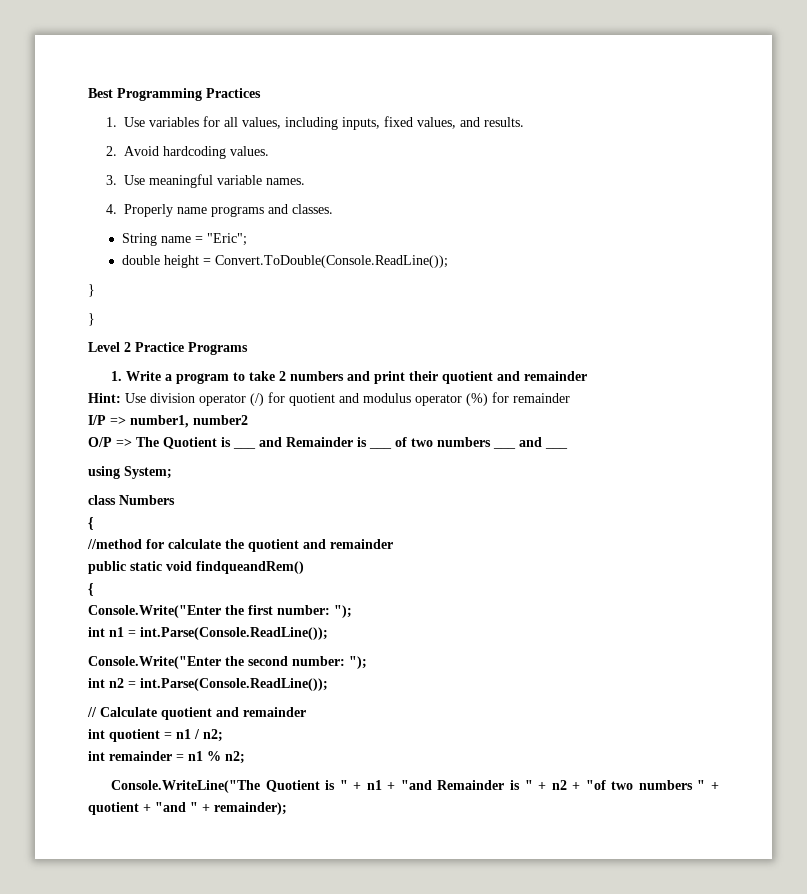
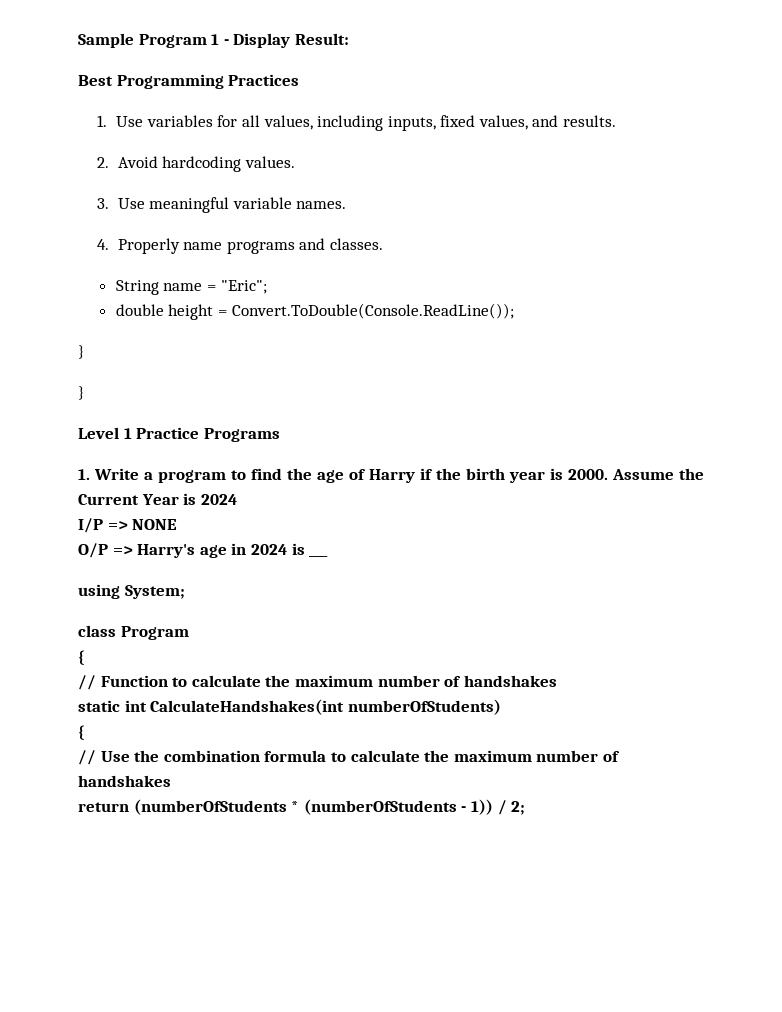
+ Sample Program 1 - Display Result:
- Level 2 Practice Programs
+ Level 1 Practice Programs
- 1. Write a program to take 2 numbers and print their quotient and remainder
- Hint: Use division operator (/) for quotient and modulus operator (%) for remainder
+ 1. Write a program to find the age of Harry if the birth year is 2000. Assume the Current Year is 2024
- I/P => number1, number2
+ I/P => NONE
- O/P => The Quotient is ___ and Remainder is ___ of two numbers ___ and ___
+ O/P => Harry's age in 2024 is ___
- class Numbers
+ class Program
  {
- //method for calculate the quotient and remainder
- public static void findqueandRem()
+ // Function to calculate the maximum number of handshakes
+ static int CalculateHandshakes(int numberOfStudents)
  {
- Console.Write("Enter the first number: ");
- int n1 = int.Parse(Console.ReadLine());
- Console.Write("Enter the second number: ");
- int n2 = int.Parse(Console.ReadLine());
- // Calculate quotient and remainder
- int quotient = n1 / n2;
- int remainder = n1 % n2;
- Console.WriteLine("The Quotient is " + n1 + "and Remainder is " + n2 + "of two numbers " + quotient + "and " + remainder);
+ // Use the combination formula to calculate the maximum number of handshakes
+ return (numberOfStudents * (numberOfStudents - 1)) / 2;

